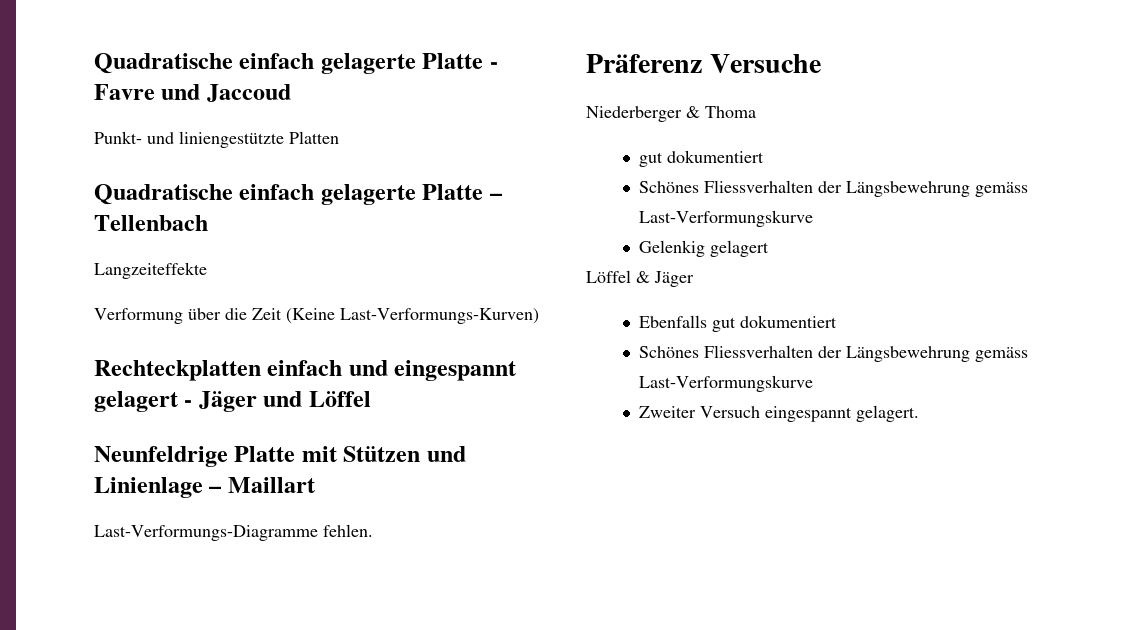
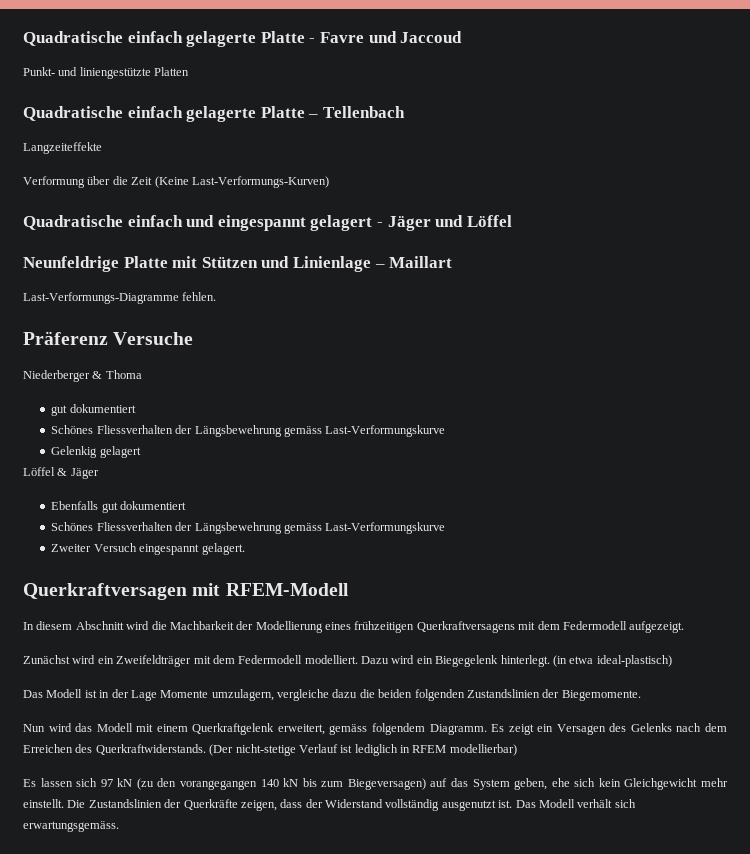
- Rechteckplatten einfach und eingespannt gelagert - Jäger und Löffel
+ Quadratische einfach und eingespannt gelagert - Jäger und Löffel
+ Querkraftversagen mit RFEM-Modell
+ In diesem Abschnitt wird die Machbarkeit der Modellierung eines frühzeitigen Querkraftversagens mit dem Federmodell aufgezeigt.
+ Zunächst wird ein Zweifeldträger mit dem Federmodell modelliert. Dazu wird ein Biegegelenk hinterlegt. (in etwa ideal-plastisch)
+ Das Modell ist in der Lage Momente umzulagern, vergleiche dazu die beiden folgenden Zustandslinien der Biegemomente.
+ Nun wird das Modell mit einem Querkraftgelenk erweitert, gemäss folgendem Diagramm. Es zeigt ein Versagen des Gelenks nach dem Erreichen des Querkraftwiderstands. (Der nicht-stetige Verlauf ist lediglich in RFEM modellierbar)
+ Es lassen sich 97 kN (zu den vorangegangen 140 kN bis zum Biegeversagen) auf das System geben, ehe sich kein Gleichgewicht mehr einstellt. Die Zustandslinien der Querkräfte zeigen, dass der Widerstand vollständig ausgenutzt ist. Das Modell verhält sich erwartungsgemäss.

